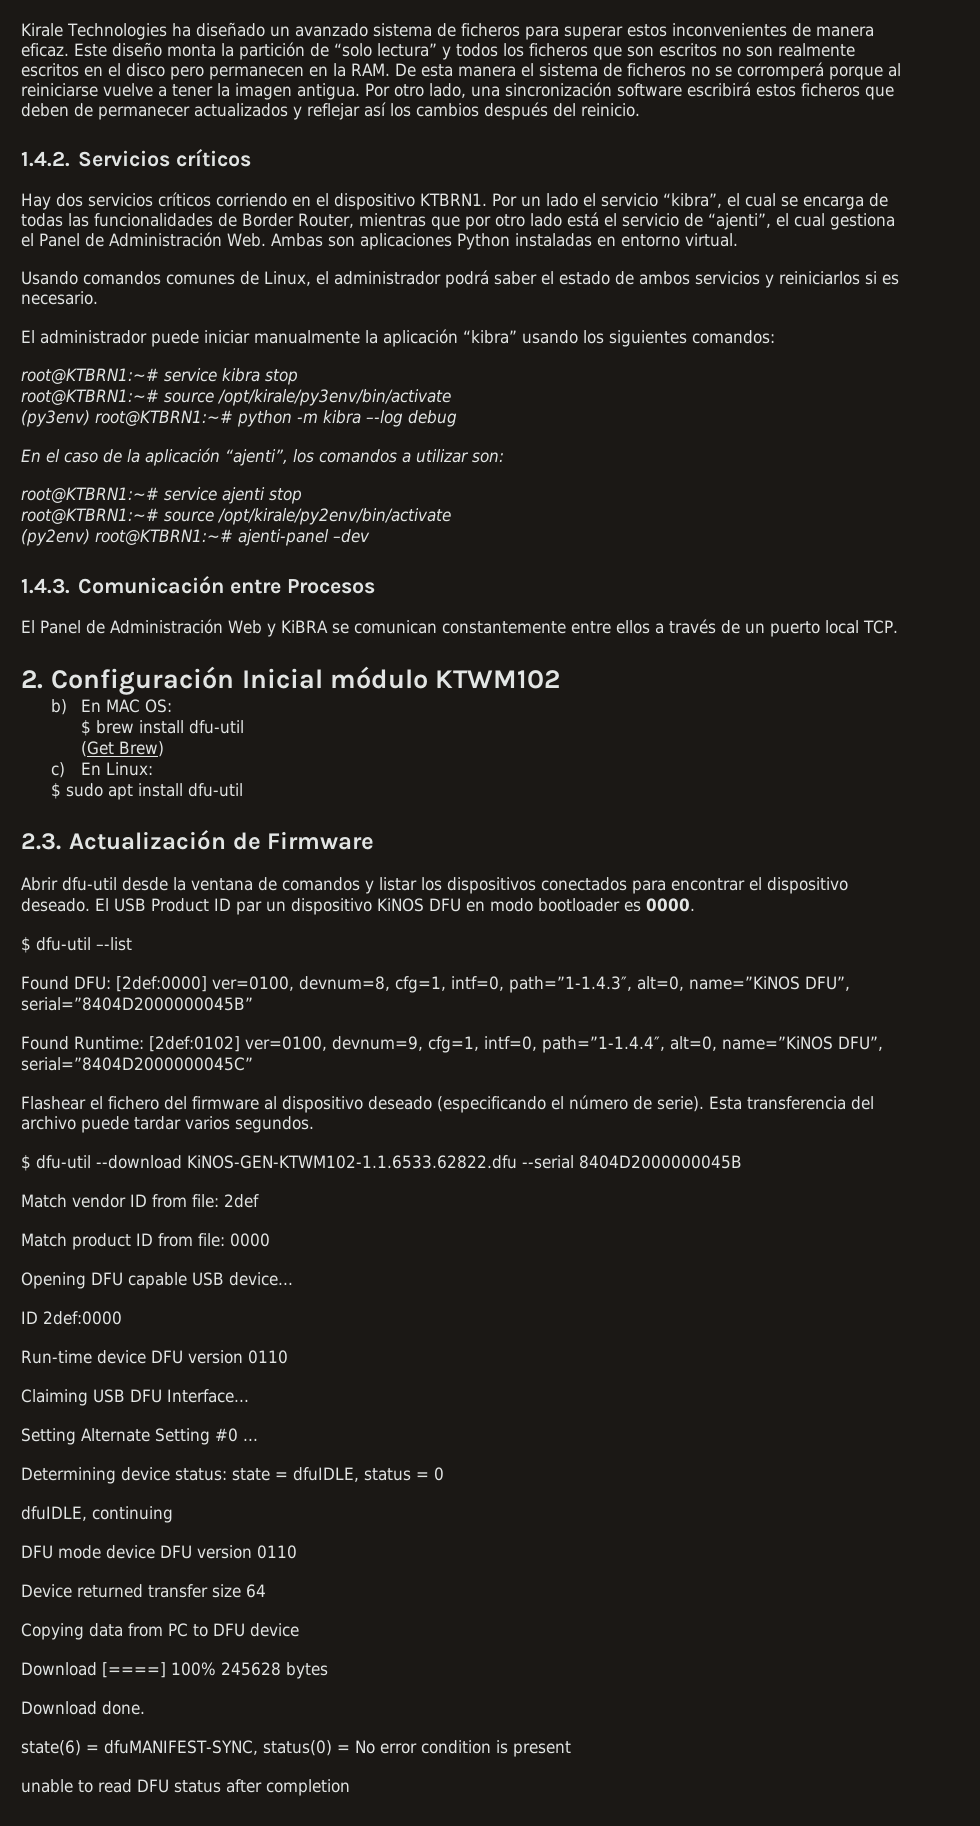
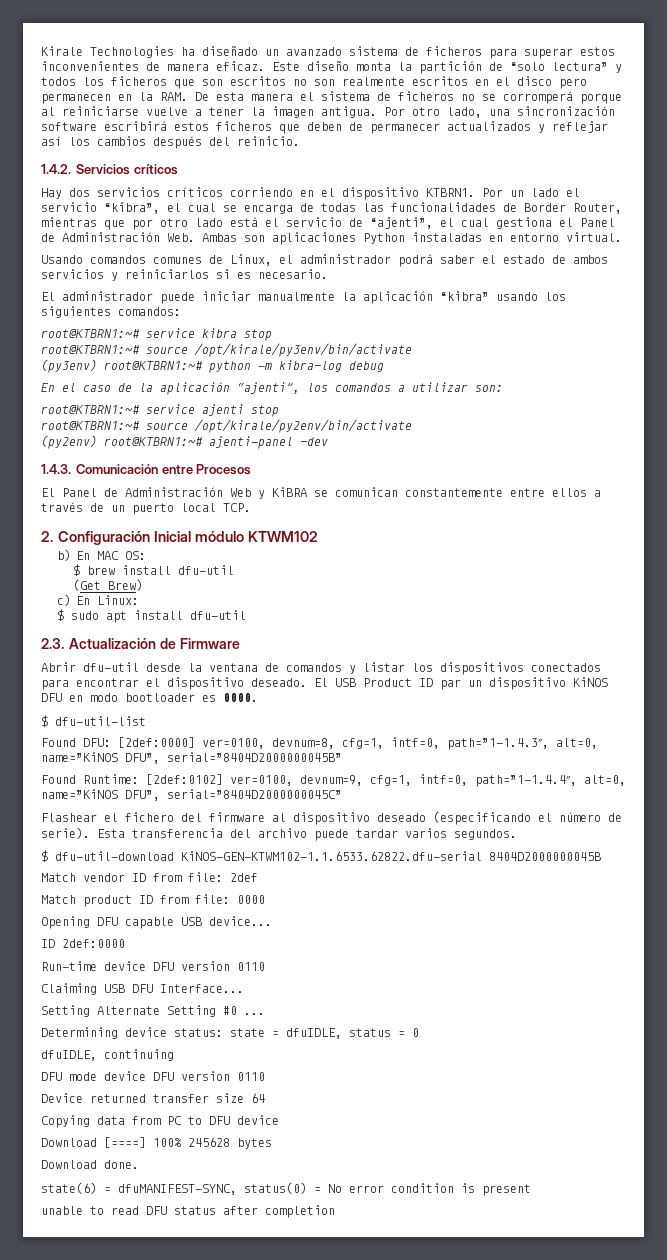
- (py3env) root@KTBRN1:~# python -m kibra –-log debug
+ (py3env) root@KTBRN1:~# python -m kibra—log debug
- $ dfu-util –-list
+ $ dfu-util—list
- $ dfu-util --download KiNOS-GEN-KTWM102-1.1.6533.62822.dfu --serial 8404D2000000045B
+ $ dfu-util—download KiNOS-GEN-KTWM102-1.1.6533.62822.dfu—serial 8404D2000000045B

